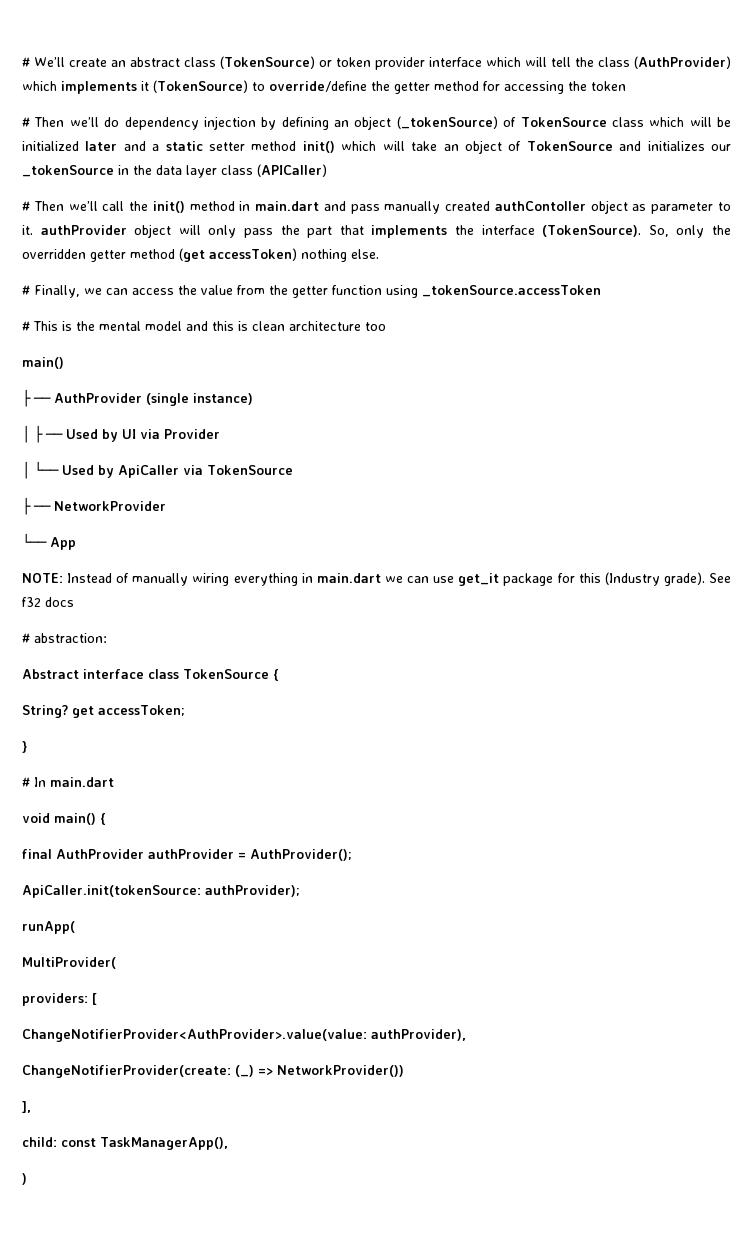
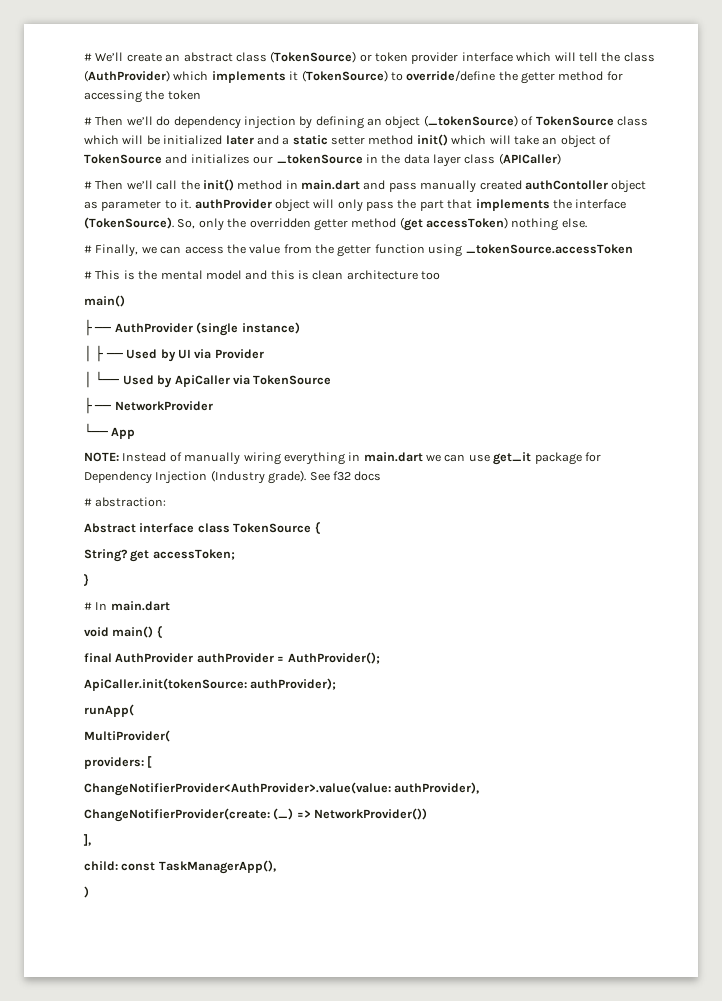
- NOTE: Instead of manually wiring everything in main.dart we can use get_it package for this (Industry grade).
+ NOTE: Instead of manually wiring everything in main.dart we can use get_it package for Dependency Injection (Industry grade).

